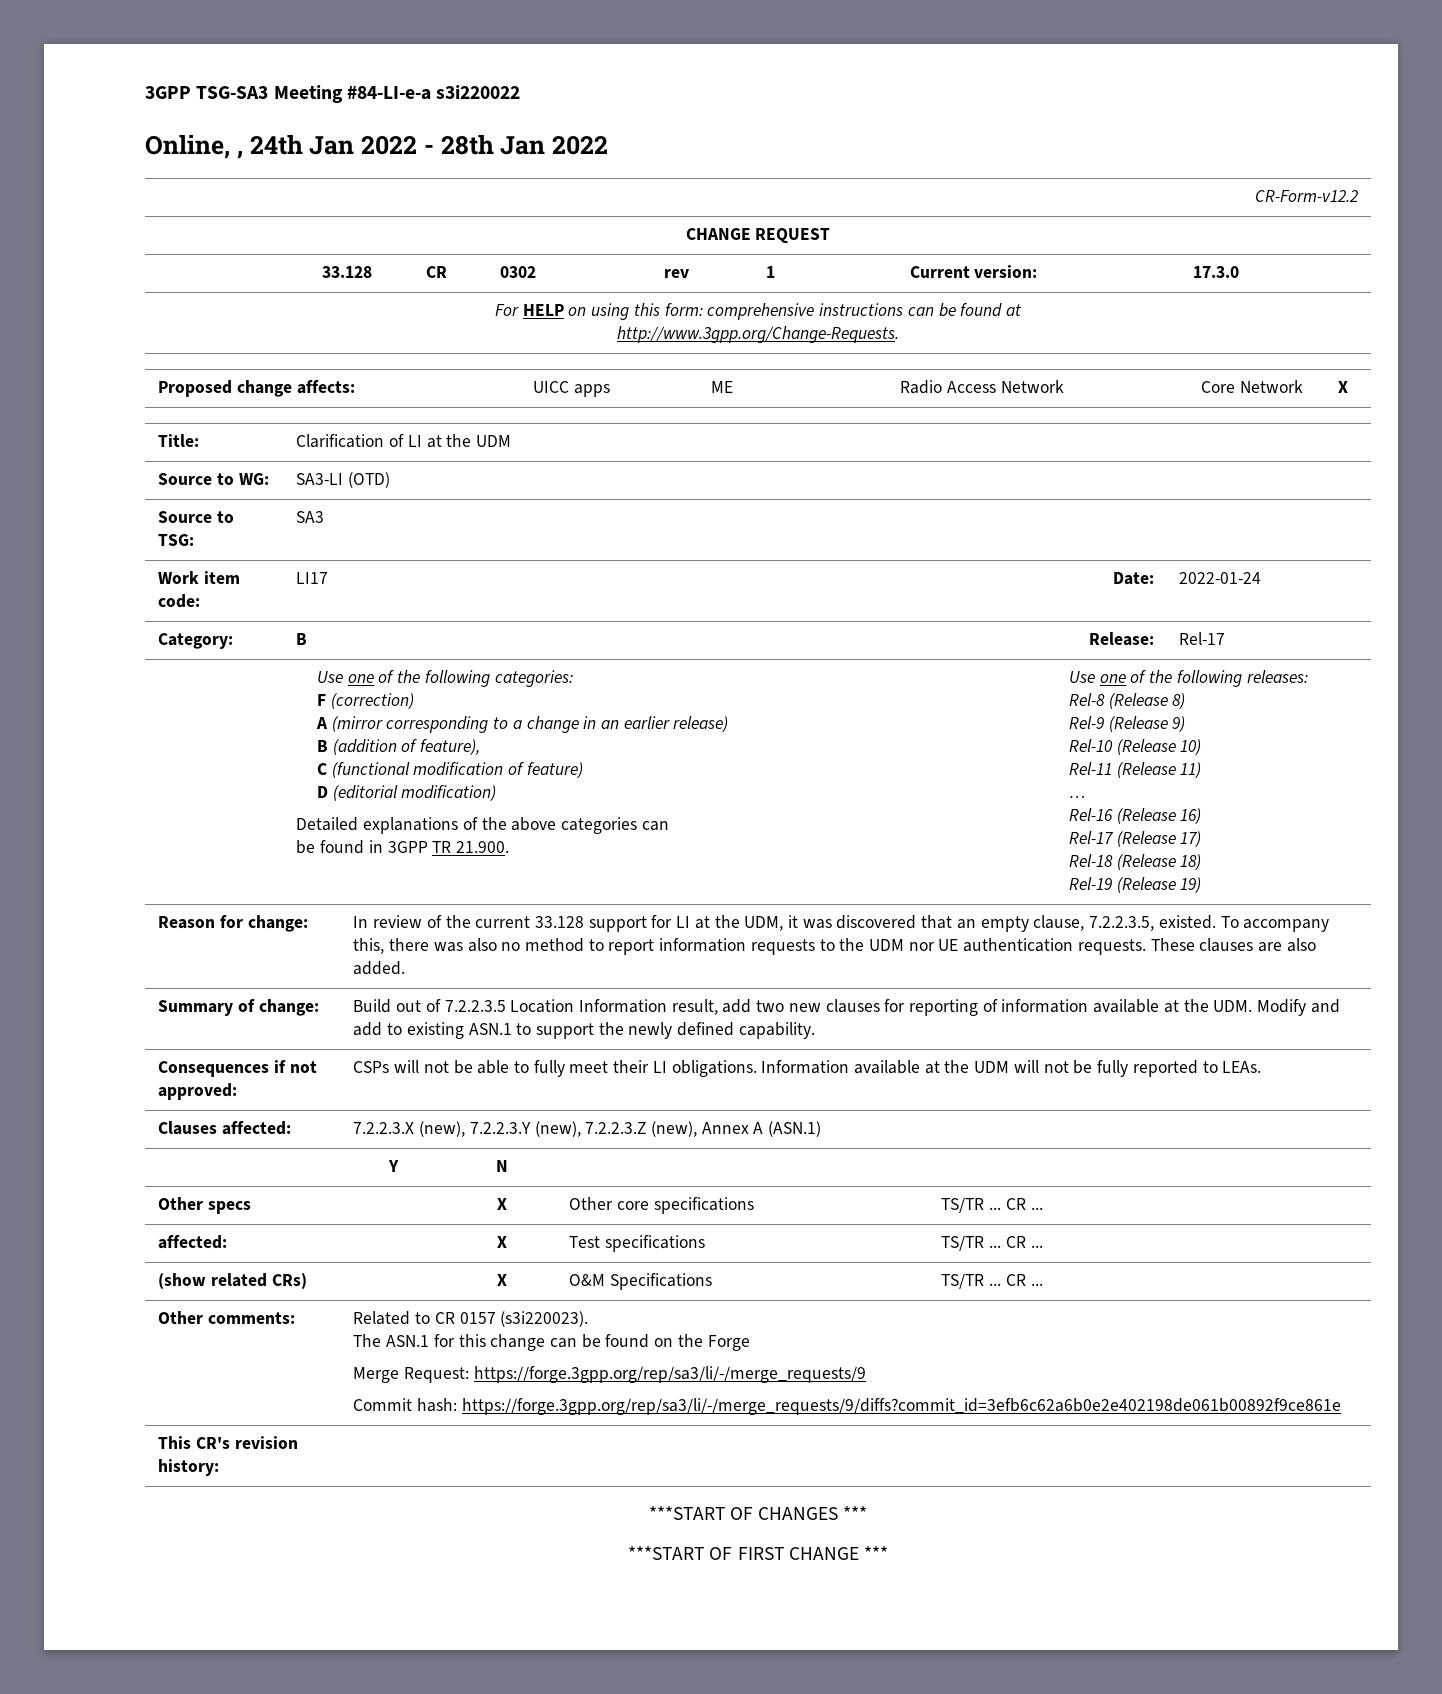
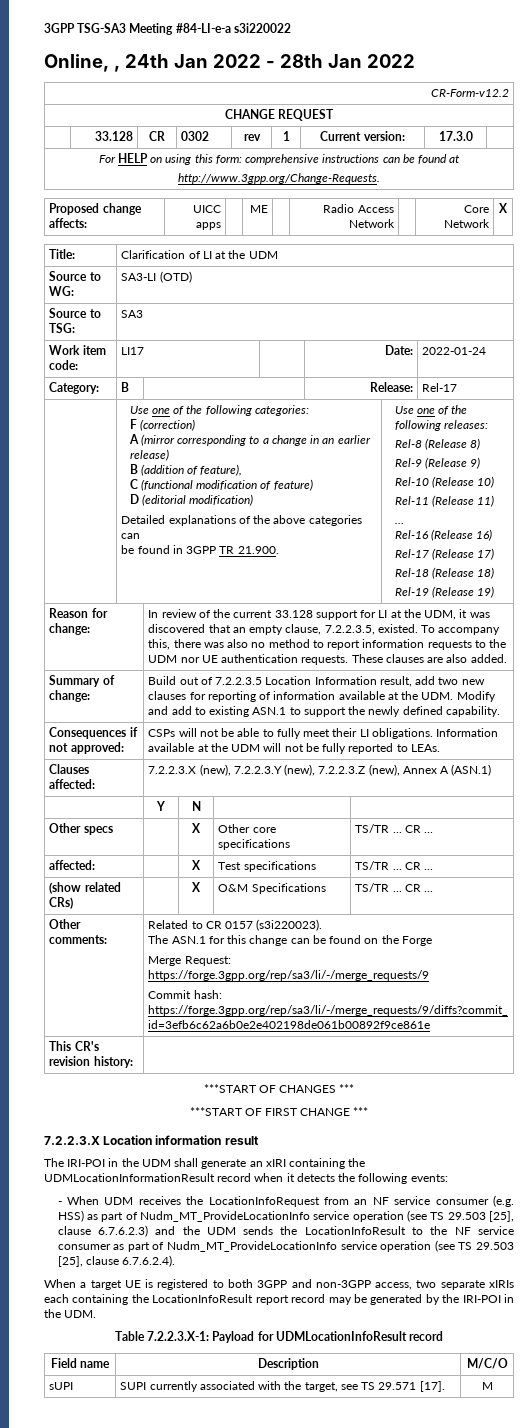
+ 7.2.2.3.X Location information result
+ The IRI-POI in the UDM shall generate an xIRI containing the UDMLocationInformationResult record when it detects the following events:
+ - When UDM receives the LocationInfoRequest from an NF service consumer (e.g. HSS) as part of Nudm_MT_ProvideLocationInfo service operation (see TS 29.503 [25], clause 6.7.6.2.3) and the UDM sends the LocationInfoResult to the NF service consumer as part of Nudm_MT_ProvideLocationInfo service operation (see TS 29.503 [25], clause 6.7.6.2.4).
+ When a target UE is registered to both 3GPP and non-3GPP access, two separate xIRIs each containing the LocationInfoResult report record may be generated by the IRI-POI in the UDM.
+ Table 7.2.2.3.X-1: Payload for UDMLocationInfoResult record
+ Field name | Description | M/C/O
+ sUPI | SUPI currently associated with the target, see TS 29.571 [17]. | M

